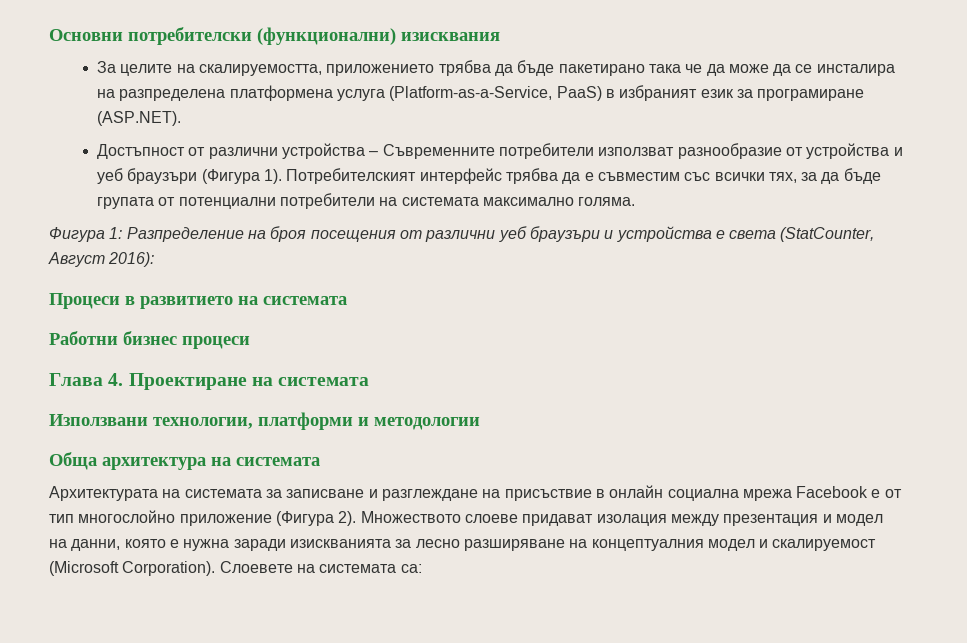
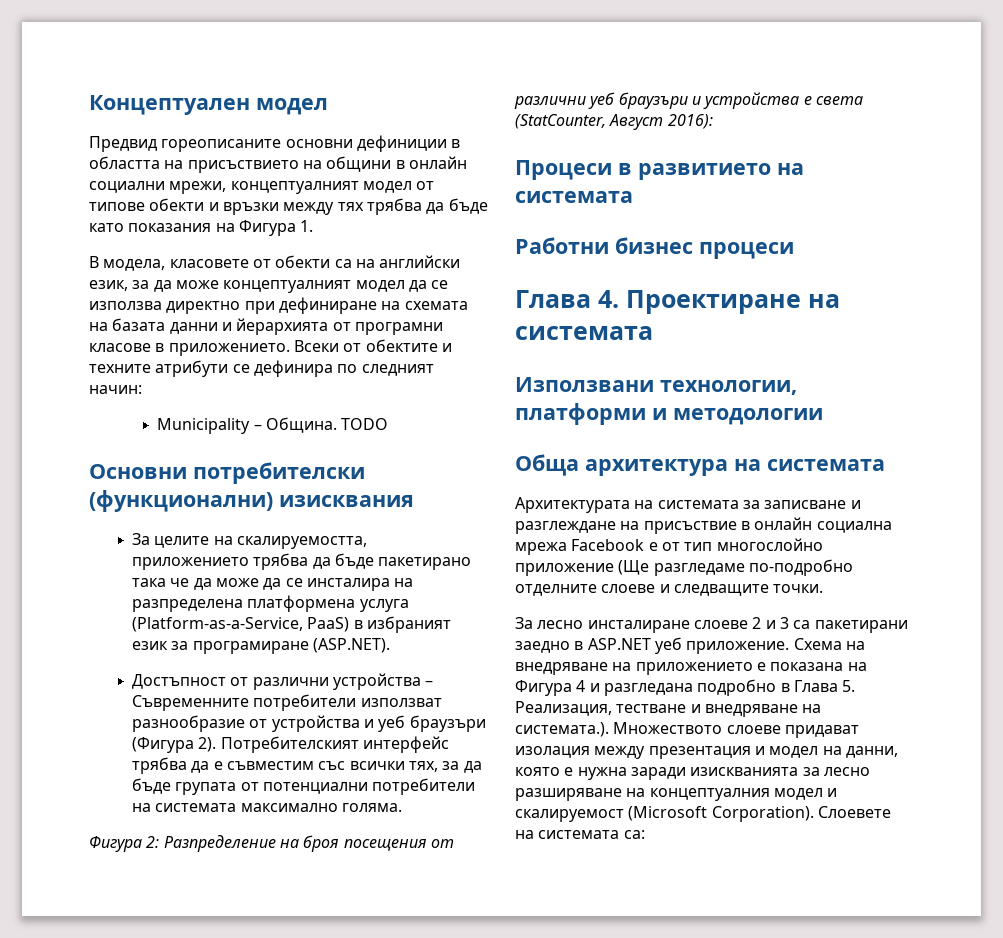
+ Концептуален модел
+ Предвид гореописаните основни дефиниции в областта на присъствието на общини в онлайн социални мрежи, концептуалният модел от типове обекти и връзки между тях трябва да бъде като показания на Фигура 1.
+ В модела, класовете от обекти са на английски език, за да може концептуалният модел да се използва директно при дефиниране на схемата на базата данни и йерархията от програмни класове в приложението. Всеки от обектите и техните атрибути се дефинира по следният начин:
+ Municipality – Община. TODO
- Достъпност от различни устройства – Съвременните потребители използват разнообразие от устройства и уеб браузъри (Фигура 1).
+ Достъпност от различни устройства – Съвременните потребители използват разнообразие от устройства и уеб браузъри (Фигура 2).
- Фигура 1: Разпределение на броя посещения от различни уеб браузъри и устройства е света (StatCounter, Август 2016):
+ Фигура 2: Разпределение на броя посещения от различни уеб браузъри и устройства е света (StatCounter, Август 2016):
- Архитектурата на системата за записване и разглеждане на присъствие в онлайн социална мрежа Facebook e от тип многослойно приложение (Фигура 2). Множеството слоеве придават изолация между презентация и модел на данни, която е нужна заради изискванията за лесно разширяване на концептуалния модел и скалируемост (Microsoft Corporation).
+ Архитектурата на системата за записване и разглеждане на присъствие в онлайн социална мрежа Facebook e от тип многослойно приложение (Ще разгледаме по-подробно отделните слоеве и следващите точки.
+ За лесно инсталиране слоеве 2 и 3 са пакетирани заедно в ASP.NET уеб приложение. Схема на внедряване на приложението е показана на Фигура 4 и разгледана подробно в Глава 5. Реализация, тестване и внедряване на системата.). Множеството слоеве придават изолация между презентация и модел на данни, която е нужна заради изискванията за лесно разширяване на концептуалния модел и скалируемост (Microsoft Corporation).

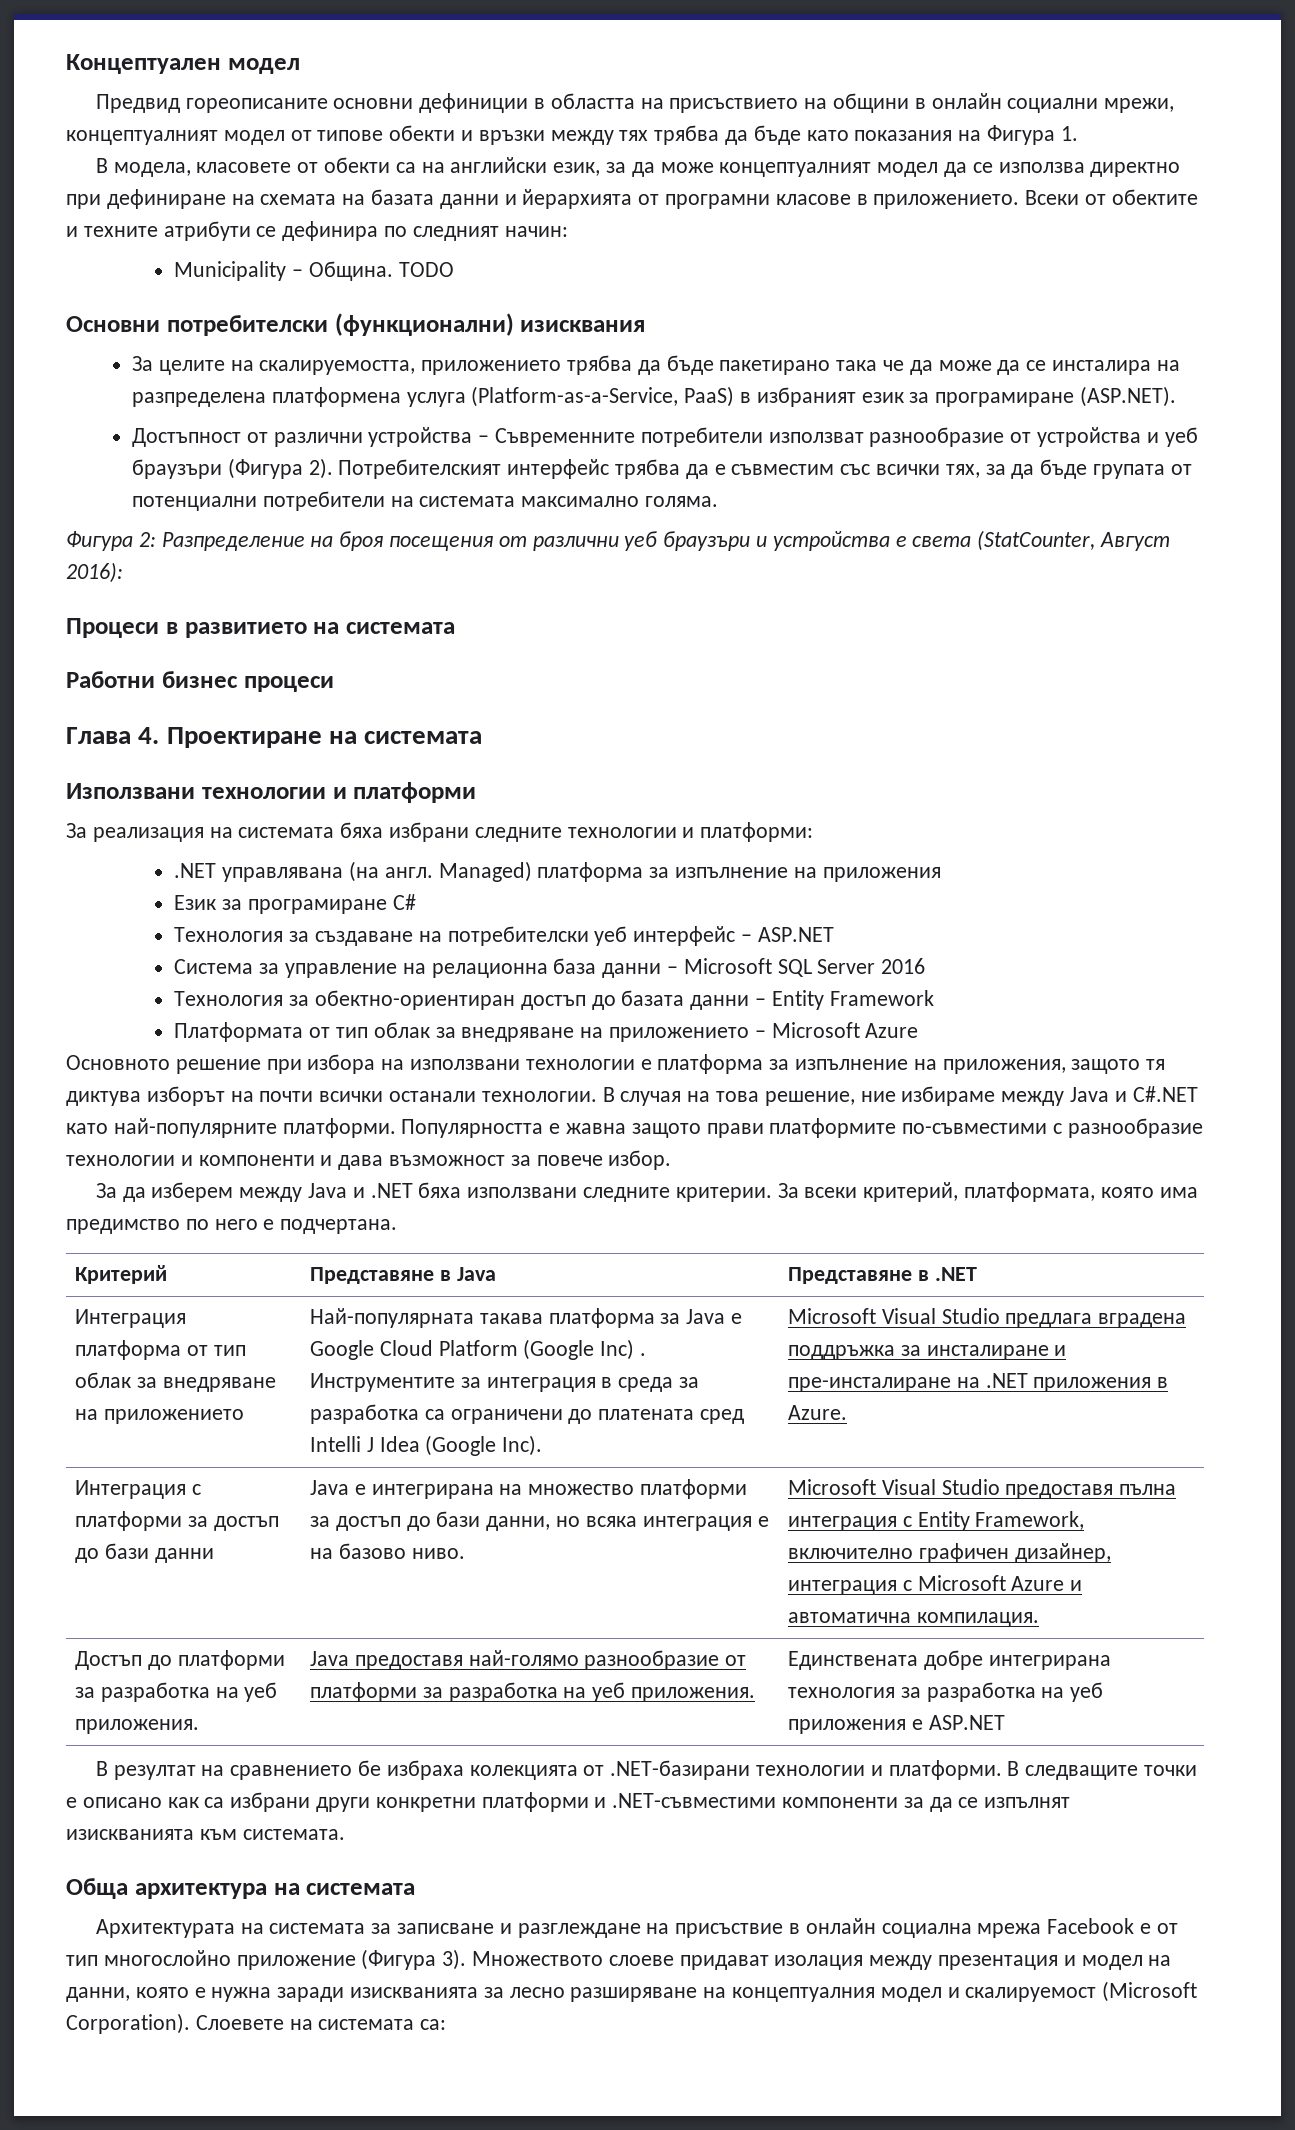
- Използвани технологии, платформи и методологии
+ Използвани технологии и платформи
+ За реализация на системата бяха избрани следните технологии и платформи:
+ .NET управлявана (на англ. Managed) платформа за изпълнение на приложения
+ Език за програмиране C#
+ Технология за създаване на потребителски уеб интерфейс – ASP.NET
+ Система за управление на релационна база данни – Microsoft SQL Server 2016
+ Технология за обектно-ориентиран достъп до базата данни – Entity Framework
+ Платформaта от тип облак за внедряване на приложението – Microsoft Azure
+ Основното решение при избора на използвани технологии е платформа за изпълнение на приложения, защото тя диктува изборът на почти всички останали технологии. В случая на това решение, ние избираме между Java и C#.NET като най-популярните платформи. Популярността е жавна защото прави платформите по-съвместими с разнообразие технологии и компоненти и дава възможност за повече избор.
+ За да изберем между Java и .NET бяха използвани следните критерии. За всеки критерий, платформата, която има предимство по него е подчертана.
+ Критерий | Представяне в Java | Представяне в .NET
+ Интеграция платформa от тип облак за внедряване на приложението | Най-популярната такава платформа за Java e Google Cloud Platform (Google Inc) . Инструментите за интеграция в среда за разработка са ограничени до платената сред Intelli J Idea (Google Inc). | Microsoft Visual Studio предлага вградена поддръжка за инсталиране и пре-инсталиране на .NET приложения в Azure.
+ Интеграция с платформи за достъп до бази данни | Java e интегрирана на множество платформи за достъп до бази данни, но всяка интеграция е на базово ниво. | Microsoft Visual Studio предоставя пълна интеграция с Entity Framework, включително графичен дизайнер, интеграция с Microsoft Azure и автоматична компилация.
+ Достъп до платформи за разработка на уеб приложения. | Java предоставя най-голямо разнообразие от платформи за разработка на уеб приложения. | Единствената добре интегрирана технология за разработка на уеб приложения е ASP.NET
+ В резултат на сравнението бе избраха колекцията от .NET-базирани технологии и платформи. В следващите точки е описано как са избрани други конкретни платформи и .NET-съвместими компоненти за да се изпълнят изискванията към системата.
- Архитектурата на системата за записване и разглеждане на присъствие в онлайн социална мрежа Facebook e от тип многослойно приложение (Ще разгледаме по-подробно отделните слоеве и следващите точки.
- За лесно инсталиране слоеве 2 и 3 са пакетирани заедно в ASP.NET уеб приложение. Схема на внедряване на приложението е показана на Фигура 4 и разгледана подробно в Глава 5. Реализация, тестване и внедряване на системата.). Множеството слоеве придават изолация между презентация и модел на данни, която е нужна заради изискванията за лесно разширяване на концептуалния модел и скалируемост (Microsoft Corporation).
+ Архитектурата на системата за записване и разглеждане на присъствие в онлайн социална мрежа Facebook e от тип многослойно приложение (Фигура 3). Множеството слоеве придават изолация между презентация и модел на данни, която е нужна заради изискванията за лесно разширяване на концептуалния модел и скалируемост (Microsoft Corporation).

